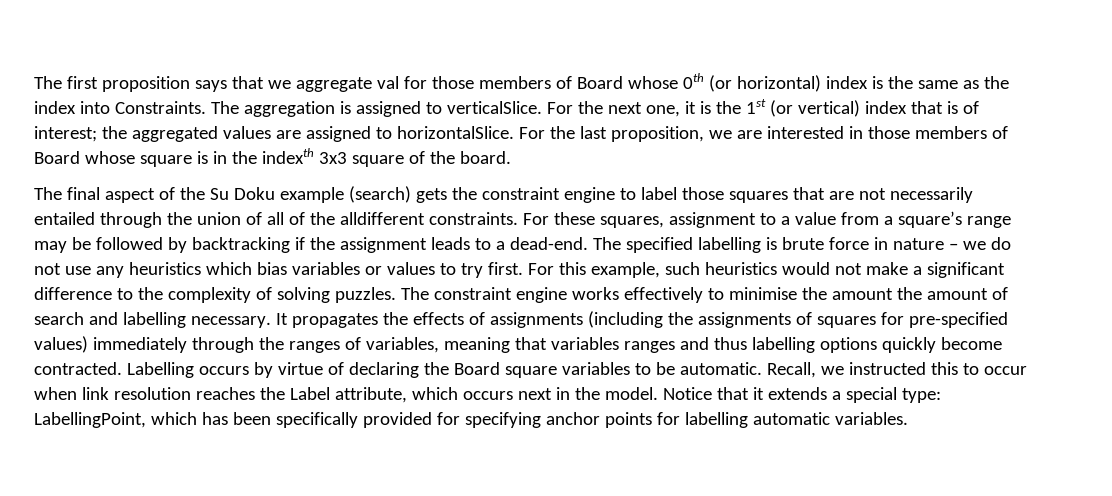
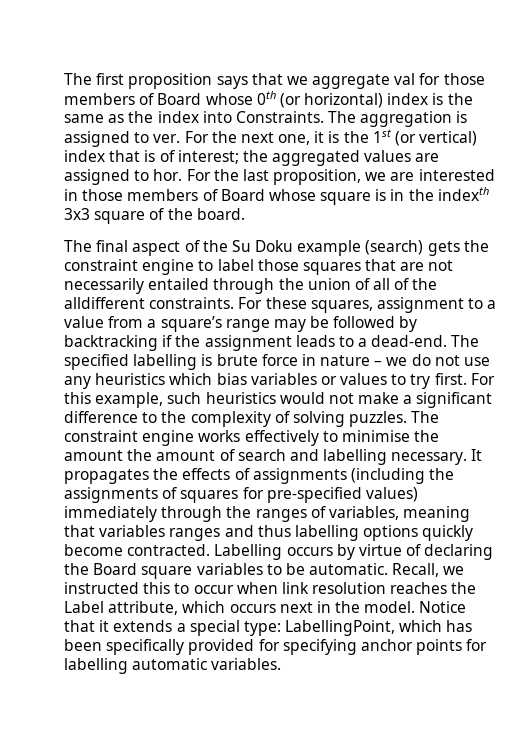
- The aggregation is assigned to verticalSlice.
+ The aggregation is assigned to ver.
- For the next one, it is the 1st (or vertical) index that is of interest; the aggregated values are assigned to horizontalSlice.
+ For the next one, it is the 1st (or vertical) index that is of interest; the aggregated values are assigned to hor.

